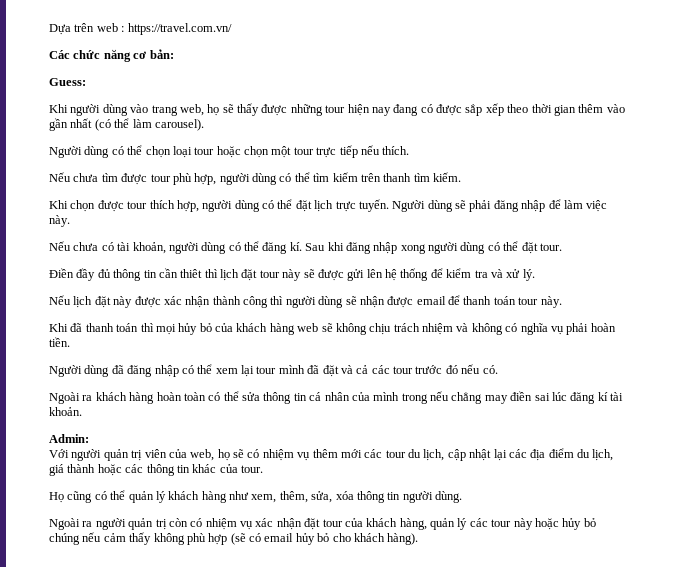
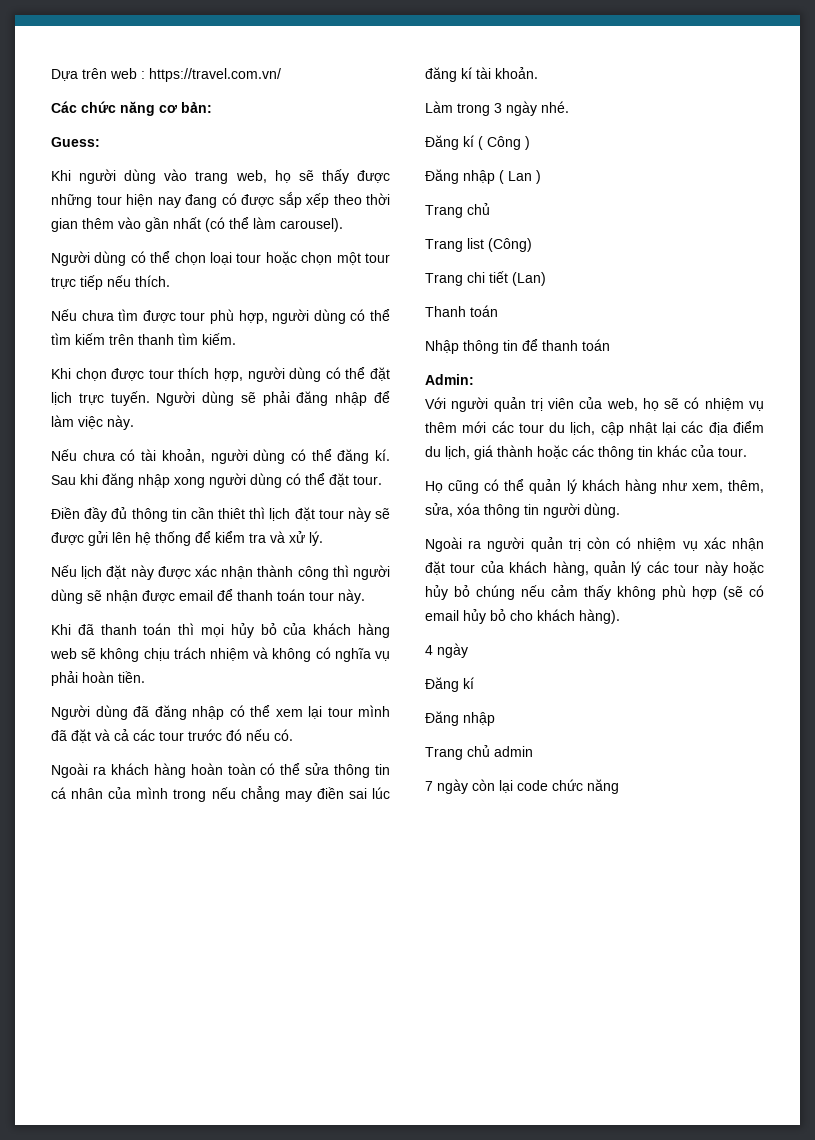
+ Làm trong 3 ngày nhé.
+ Đăng kí ( Công )
+ Đăng nhập ( Lan )
+ Trang chủ
+ Trang list (Công)
+ Trang chi tiết (Lan)
+ Thanh toán
+ Nhập thông tin để thanh toán
+ 4 ngày
+ Đăng kí
+ Đăng nhập
+ Trang chủ admin
+ 7 ngày còn lại code chức năng

